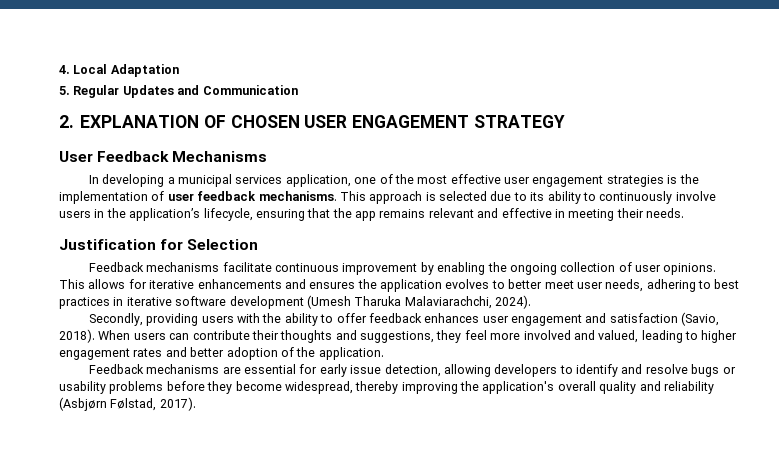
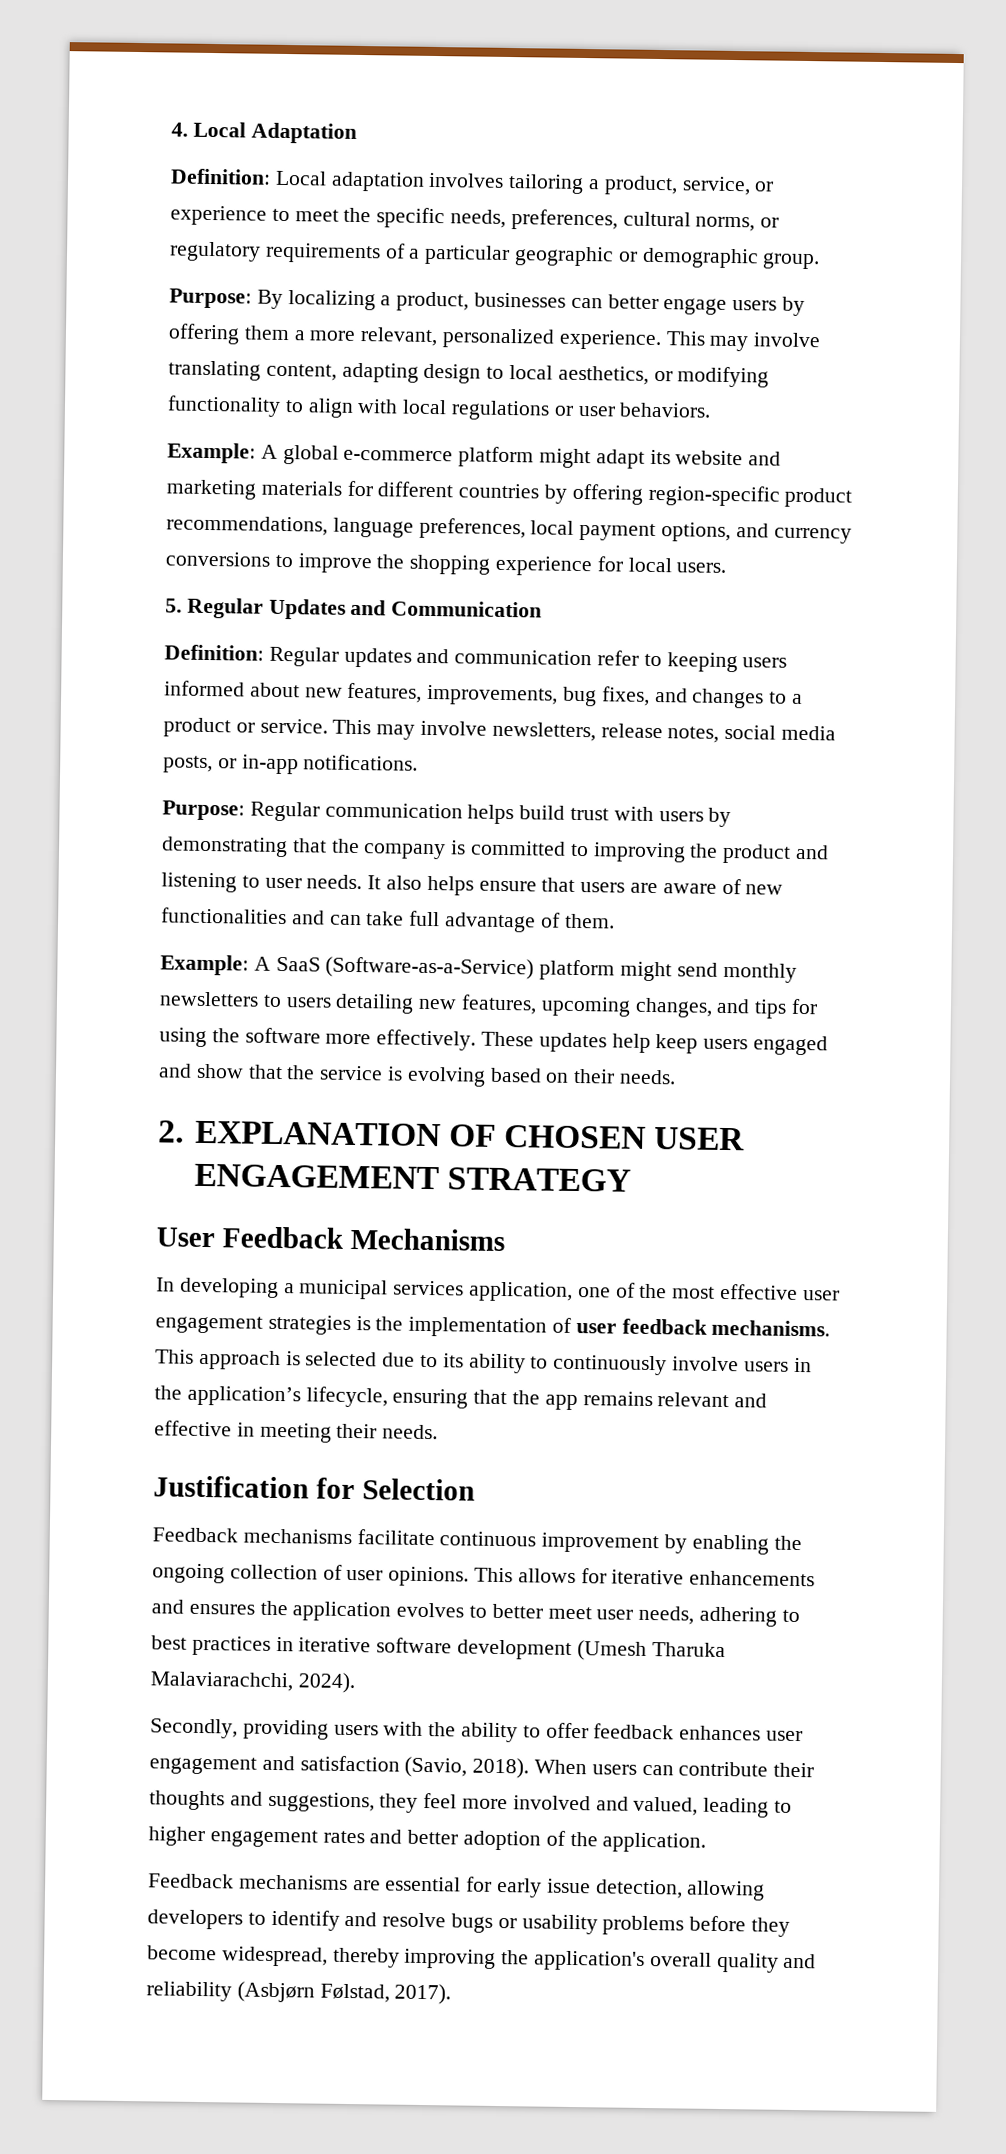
+ Definition: Local adaptation involves tailoring a product, service, or experience to meet the specific needs, preferences, cultural norms, or regulatory requirements of a particular geographic or demographic group.
+ Purpose: By localizing a product, businesses can better engage users by offering them a more relevant, personalized experience. This may involve translating content, adapting design to local aesthetics, or modifying functionality to align with local regulations or user behaviors.
+ Example: A global e-commerce platform might adapt its website and marketing materials for different countries by offering region-specific product recommendations, language preferences, local payment options, and currency conversions to improve the shopping experience for local users.
+ Definition: Regular updates and communication refer to keeping users informed about new features, improvements, bug fixes, and changes to a product or service. This may involve newsletters, release notes, social media posts, or in-app notifications.
+ Purpose: Regular communication helps build trust with users by demonstrating that the company is committed to improving the product and listening to user needs. It also helps ensure that users are aware of new functionalities and can take full advantage of them.
+ Example: A SaaS (Software-as-a-Service) platform might send monthly newsletters to users detailing new features, upcoming changes, and tips for using the software more effectively. These updates help keep users engaged and show that the service is evolving based on their needs.

